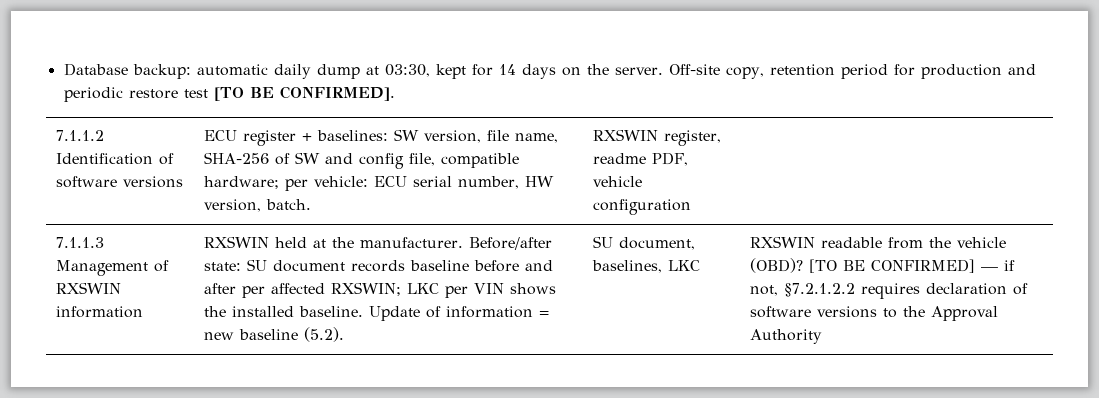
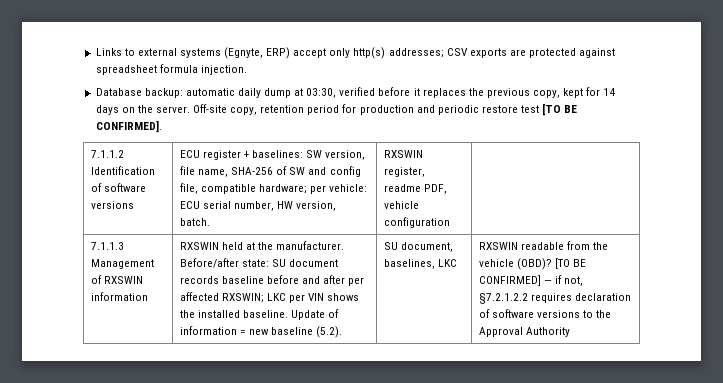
+ Links to external systems (Egnyte, ERP) accept only http(s) addresses; CSV exports are protected against spreadsheet formula injection.
- Database backup: automatic daily dump at 03:30, kept for 14 days on the server.
+ Database backup: automatic daily dump at 03:30, verified before it replaces the previous copy, kept for 14 days on the server.

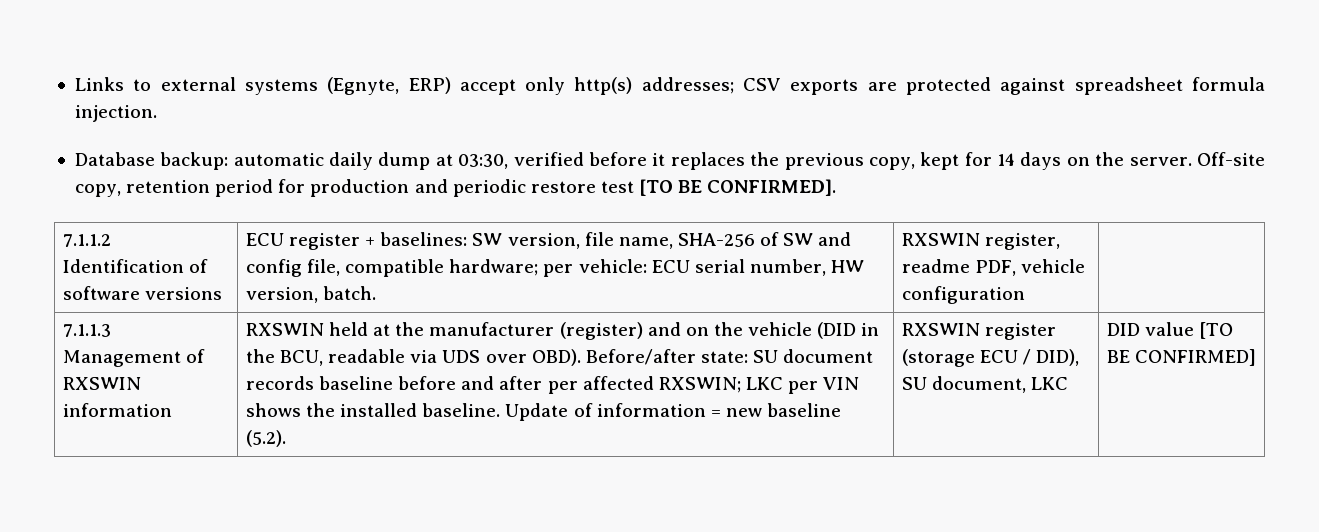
- RXSWIN held at the manufacturer.
+ RXSWIN held at the manufacturer (register) and on the vehicle (DID in the BCU, readable via UDS over OBD).
- SU document, baselines, LKC
+ RXSWIN register (storage ECU / DID), SU document, LKC
- RXSWIN readable from the vehicle (OBD)? [TO BE CONFIRMED] — if not, §7.2.1.2.2 requires declaration of software versions to the Approval Authority
+ DID value [TO BE CONFIRMED]

